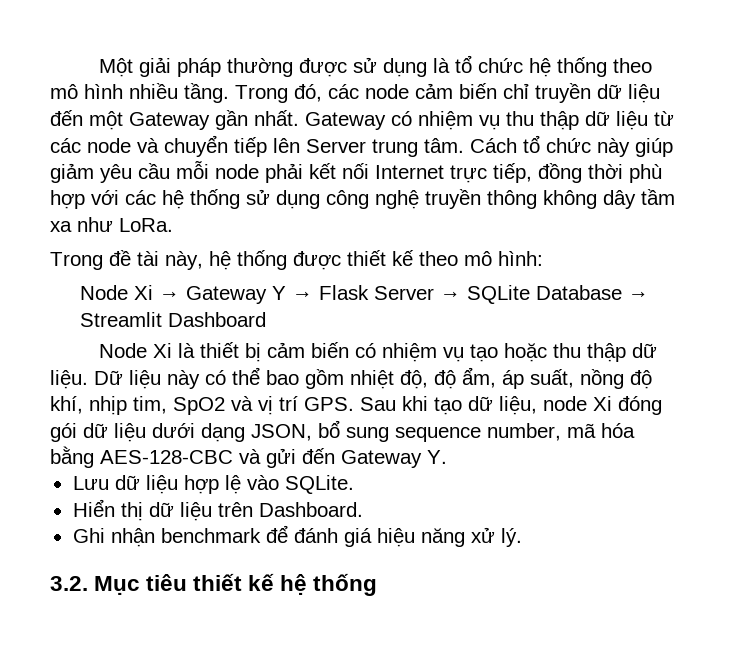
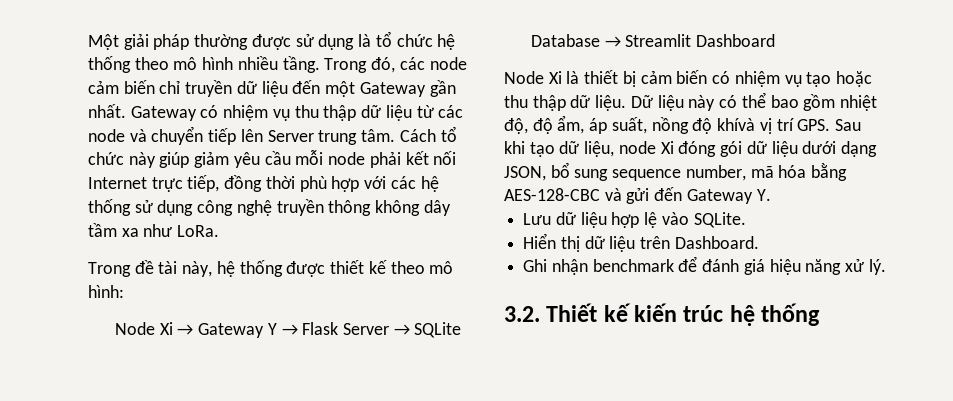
- Dữ liệu này có thể bao gồm nhiệt độ, độ ẩm, áp suất, nồng độ khí, nhịp tim, SpO2 và vị trí GPS. Sau khi tạo dữ liệu, node Xi đóng gói dữ liệu dưới dạng JSON, bổ sung sequence number, mã hóa bằng AES-128-CBC và gửi đến Gateway Y.
+ Dữ liệu này có thể bao gồm nhiệt độ, độ ẩm, áp suất, nồng độ khívà vị trí GPS. Sau khi tạo dữ liệu, node Xi đóng gói dữ liệu dưới dạng JSON, bổ sung sequence number, mã hóa bằng AES-128-CBC và gửi đến Gateway Y.
- 3.2. Mục tiêu thiết kế hệ thống
+ 3.2. Thiết kế kiến trúc hệ thống

